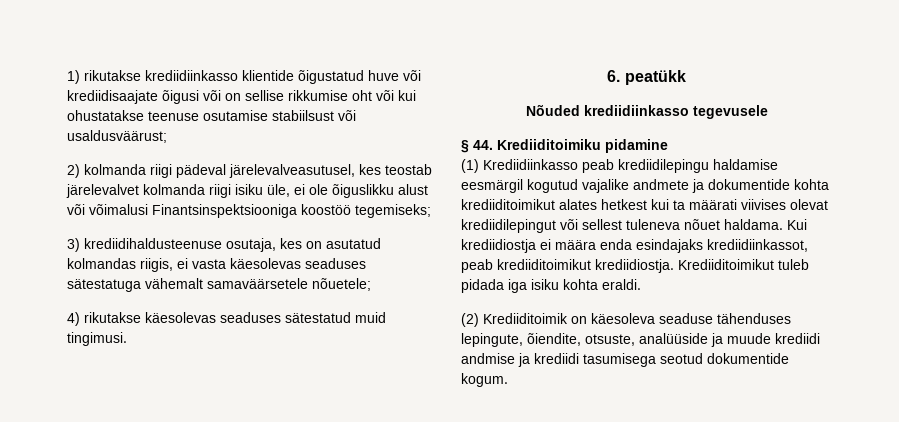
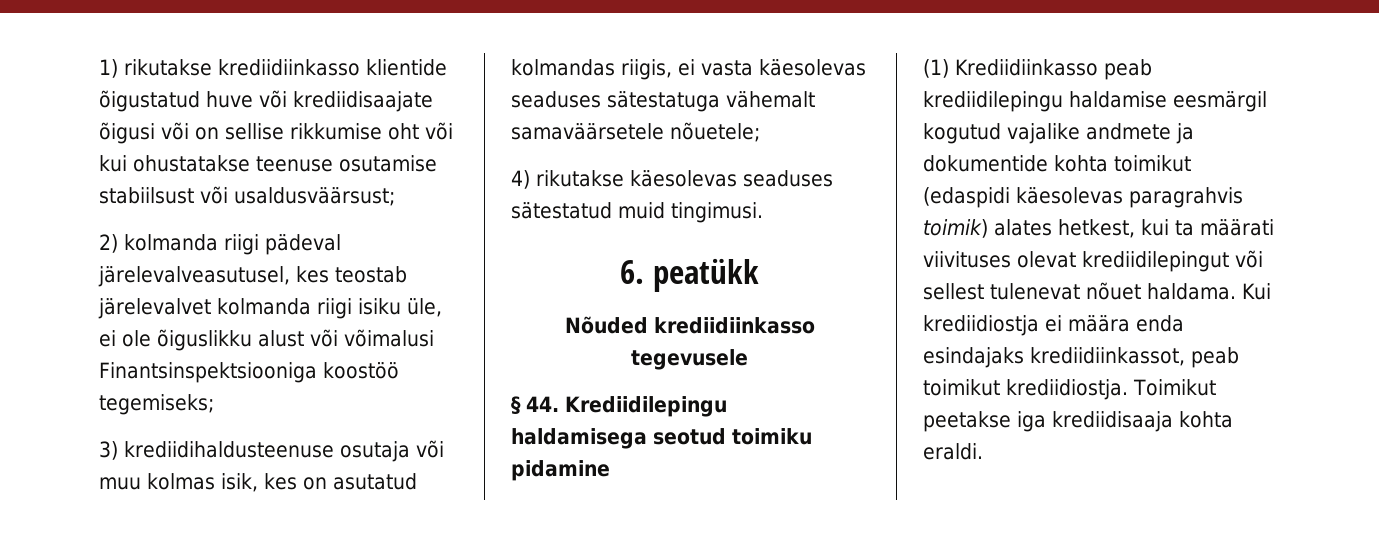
- 1) rikutakse krediidiinkasso klientide õigustatud huve või krediidisaajate õigusi või on sellise rikkumise oht või kui ohustatakse teenuse osutamise stabiilsust või usaldusväärust;
+ 1) rikutakse krediidiinkasso klientide õigustatud huve või krediidisaajate õigusi või on sellise rikkumise oht või kui ohustatakse teenuse osutamise stabiilsust või usaldusväärsust;
- 3) krediidihaldusteenuse osutaja, kes on asutatud kolmandas riigis, ei vasta käesolevas seaduses sätestatuga vähemalt samaväärsetele nõuetele;
+ 3) krediidihaldusteenuse osutaja või muu kolmas isik, kes on asutatud kolmandas riigis, ei vasta käesolevas seaduses sätestatuga vähemalt samaväärsetele nõuetele;
- § 44. Krediiditoimiku pidamine
+ § 44. Krediidilepingu haldamisega seotud toimiku pidamine
- (1) Krediidiinkasso peab krediidilepingu haldamise eesmärgil kogutud vajalike andmete ja dokumentide kohta krediiditoimikut alates hetkest kui ta määrati viivises olevat krediidilepingut või sellest tuleneva nõuet haldama.
+ (1) Krediidiinkasso peab krediidilepingu haldamise eesmärgil kogutud vajalike andmete ja dokumentide kohta toimikut (edaspidi käesolevas paragrahvis toimik) alates hetkest, kui ta määrati viivituses olevat krediidilepingut või sellest tulenevat nõuet haldama.
- Kui krediidiostja ei määra enda esindajaks krediidiinkassot, peab krediiditoimikut krediidiostja. Krediiditoimikut tuleb pidada iga isiku kohta eraldi.
- (2) Krediiditoimik on käesoleva seaduse tähenduses lepingute, õiendite, otsuste, analüüside ja muude krediidi andmise ja krediidi tasumisega seotud dokumentide kogum.
+ Kui krediidiostja ei määra enda esindajaks krediidiinkassot, peab toimikut krediidiostja. Toimikut peetakse iga krediidisaaja kohta eraldi.

